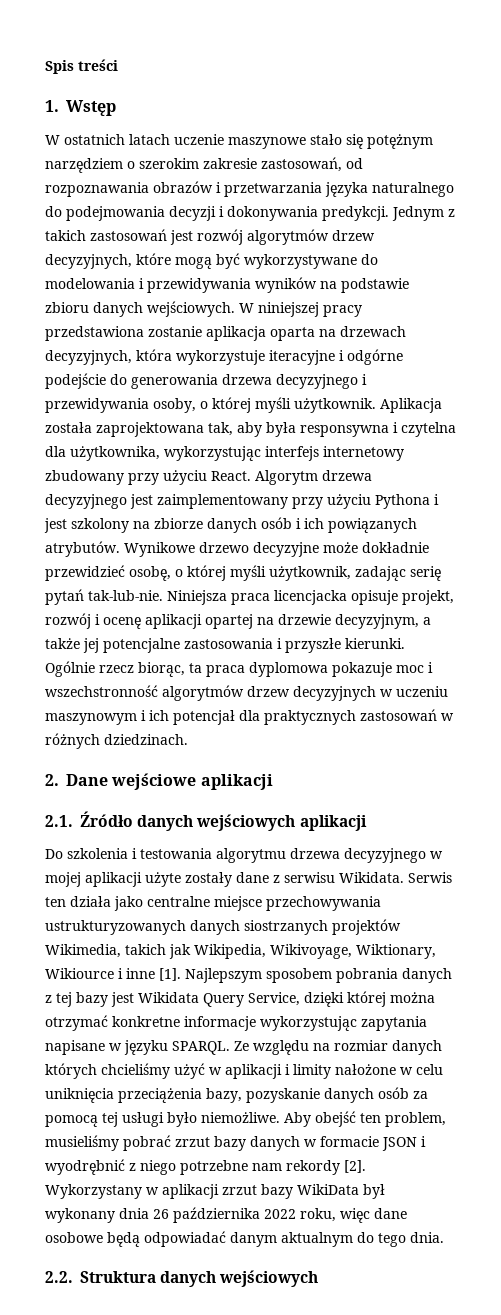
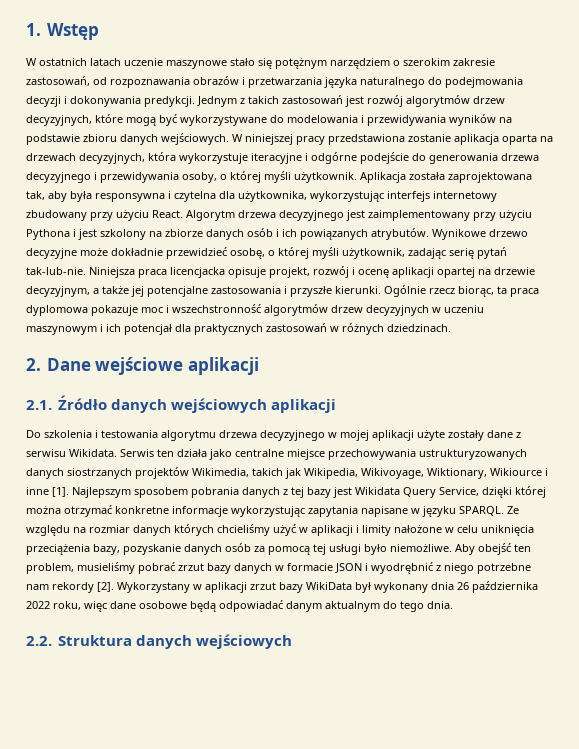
- Spis treści

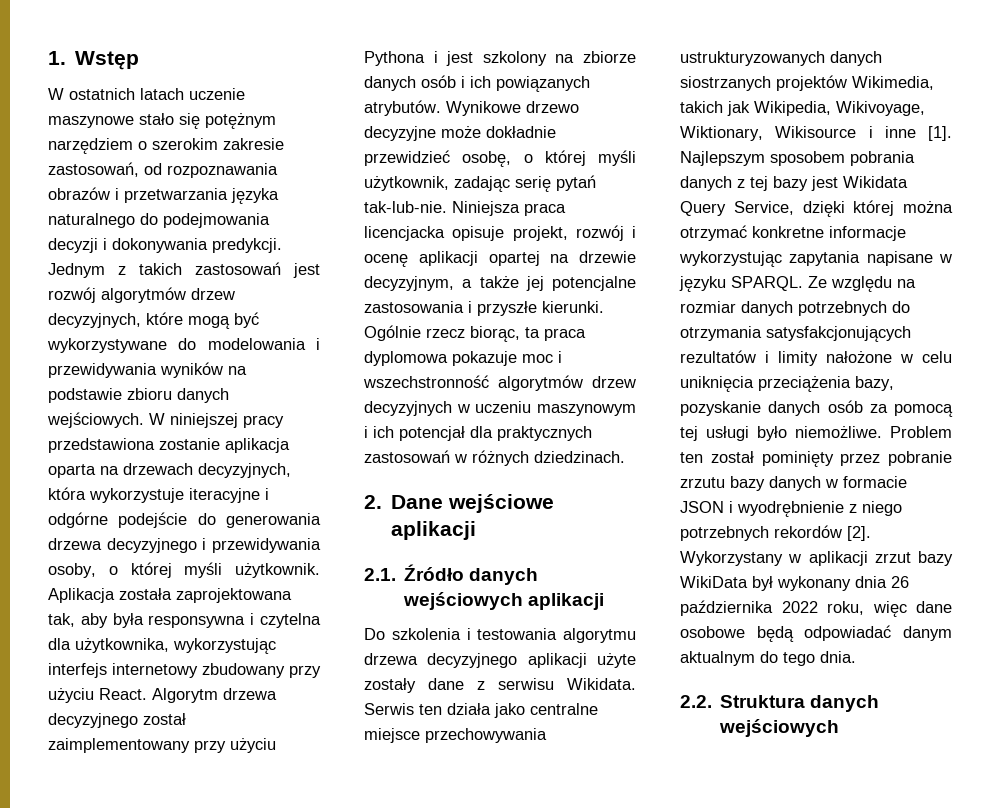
- Algorytm drzewa decyzyjnego jest zaimplementowany przy użyciu Pythona i jest szkolony na zbiorze danych osób i ich powiązanych atrybutów.
+ Algorytm drzewa decyzyjnego został zaimplementowany przy użyciu Pythona i jest szkolony na zbiorze danych osób i ich powiązanych atrybutów.
- Do szkolenia i testowania algorytmu drzewa decyzyjnego w mojej aplikacji użyte zostały dane z serwisu Wikidata.
+ Do szkolenia i testowania algorytmu drzewa decyzyjnego aplikacji użyte zostały dane z serwisu Wikidata.
- Serwis ten działa jako centralne miejsce przechowywania ustrukturyzowanych danych siostrzanych projektów Wikimedia, takich jak Wikipedia, Wikivoyage, Wiktionary, Wikiource i inne [1].
+ Serwis ten działa jako centralne miejsce przechowywania ustrukturyzowanych danych siostrzanych projektów Wikimedia, takich jak Wikipedia, Wikivoyage, Wiktionary, Wikisource i inne [1].
- Ze względu na rozmiar danych których chcieliśmy użyć w aplikacji i limity nałożone w celu uniknięcia przeciążenia bazy, pozyskanie danych osób za pomocą tej usługi było niemożliwe.
+ Ze względu na rozmiar danych potrzebnych do otrzymania satysfakcjonujących rezultatów i limity nałożone w celu uniknięcia przeciążenia bazy, pozyskanie danych osób za pomocą tej usługi było niemożliwe.
- Aby obejść ten problem, musieliśmy pobrać zrzut bazy danych w formacie JSON i wyodrębnić z niego potrzebne nam rekordy [2].
+ Problem ten został pominięty przez pobranie zrzutu bazy danych w formacie JSON i wyodrębnienie z niego potrzebnych rekordów [2].

